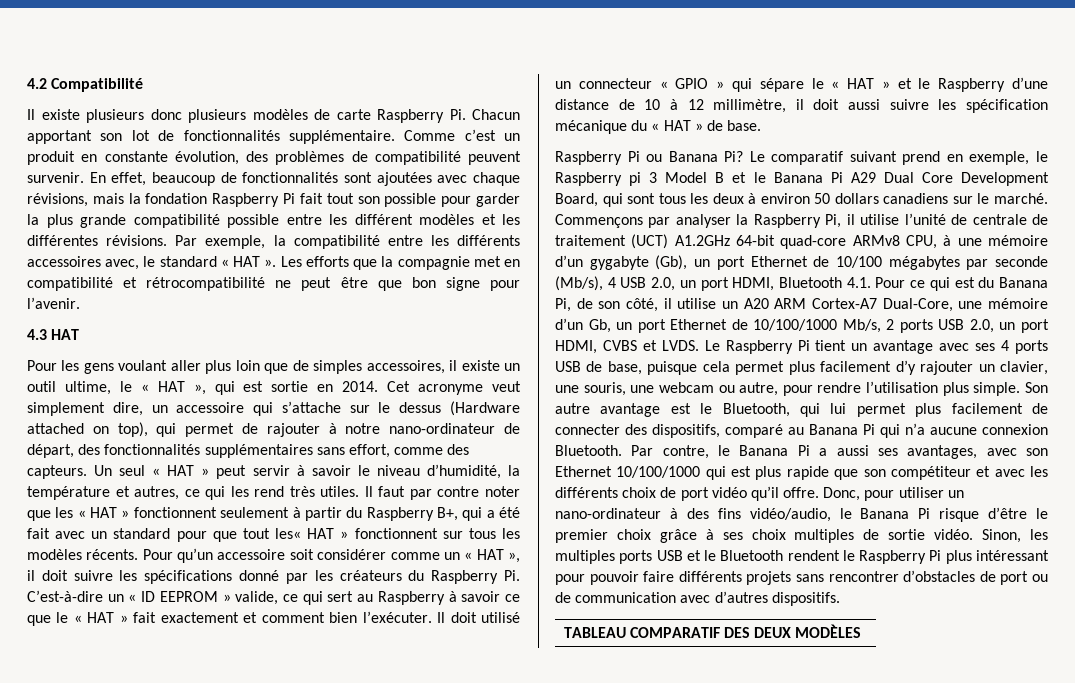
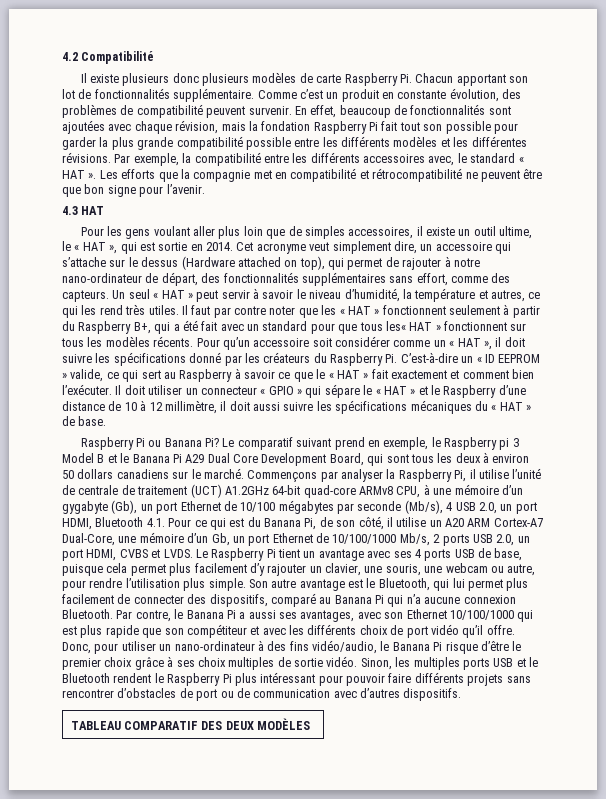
- En effet, beaucoup de fonctionnalités sont ajoutées avec chaque révisions, mais la fondation Raspberry Pi fait tout son possible pour garder la plus grande compatibilité possible entre les différent modèles et les différentes révisions.
+ En effet, beaucoup de fonctionnalités sont ajoutées avec chaque révision, mais la fondation Raspberry Pi fait tout son possible pour garder la plus grande compatibilité possible entre les différents modèles et les différentes révisions.
- Les efforts que la compagnie met en compatibilité et rétrocompatibilité ne peut être que bon signe pour l’avenir.
+ Les efforts que la compagnie met en compatibilité et rétrocompatibilité ne peuvent être que bon signe pour l’avenir.
- Il faut par contre noter que les « HAT » fonctionnent seulement à partir du Raspberry B+, qui a été fait avec un standard pour que tout les« HAT » fonctionnent sur tous les modèles récents.
+ Il faut par contre noter que les « HAT » fonctionnent seulement à partir du Raspberry B+, qui a été fait avec un standard pour que tous les« HAT » fonctionnent sur tous les modèles récents.
- Il doit utilisé un connecteur « GPIO » qui sépare le « HAT » et le Raspberry d’une distance de 10 à 12 millimètre, il doit aussi suivre les spécification mécanique du « HAT » de base.
+ Il doit utiliser un connecteur « GPIO » qui sépare le « HAT » et le Raspberry d’une distance de 10 à 12 millimètre, il doit aussi suivre les spécifications mécaniques du « HAT » de base.

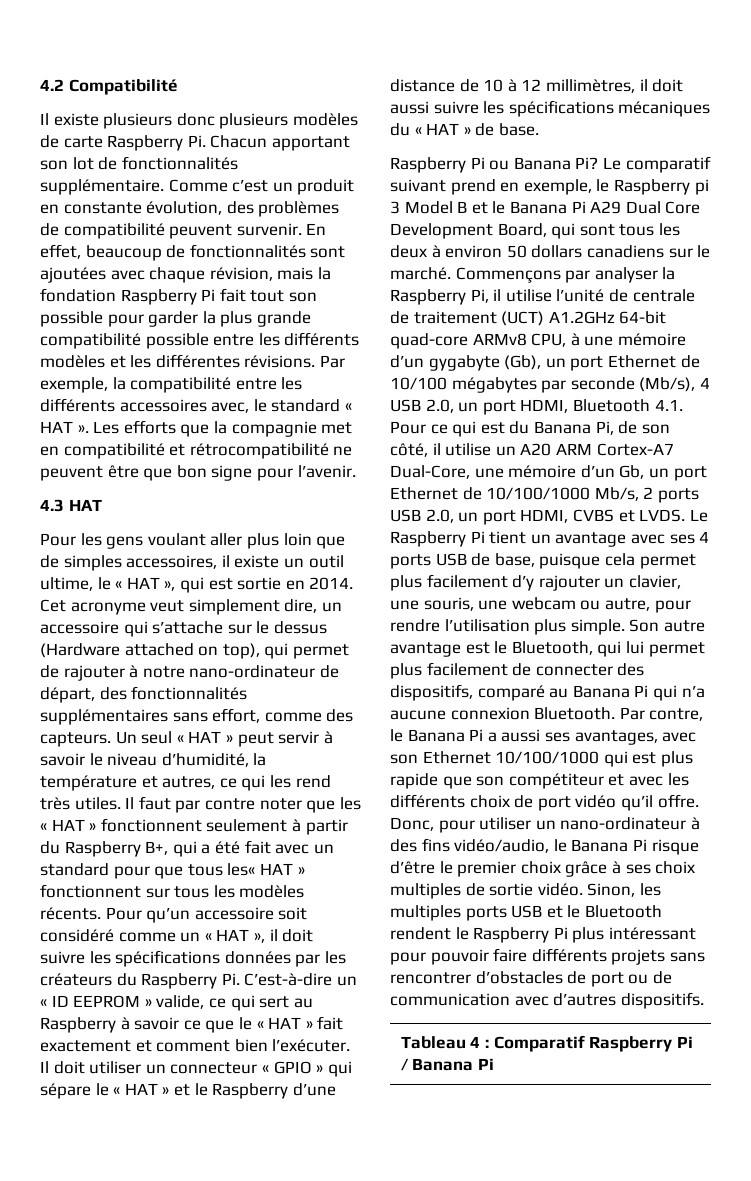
- Pour qu’un accessoire soit considérer comme un « HAT », il doit suivre les spécifications donné par les créateurs du Raspberry Pi. C’est-à-dire un « ID EEPROM » valide, ce qui sert au Raspberry à savoir ce que le « HAT » fait exactement et comment bien l’exécuter.
+ Pour qu’un accessoire soit considéré comme un « HAT », il doit suivre les spécifications données par les créateurs du Raspberry Pi. C’est-à-dire un « ID EEPROM » valide, ce qui sert au Raspberry à savoir ce que le « HAT » fait exactement et comment bien l’exécuter.
- Il doit utiliser un connecteur « GPIO » qui sépare le « HAT » et le Raspberry d’une distance de 10 à 12 millimètre, il doit aussi suivre les spécifications mécaniques du « HAT » de base.
+ Il doit utiliser un connecteur « GPIO » qui sépare le « HAT » et le Raspberry d’une distance de 10 à 12 millimètres, il doit aussi suivre les spécifications mécaniques du « HAT » de base.
- TABLEAU COMPARATIF DES DEUX MODÈLES
+ Tableau 4 : Comparatif Raspberry Pi / Banana Pi

